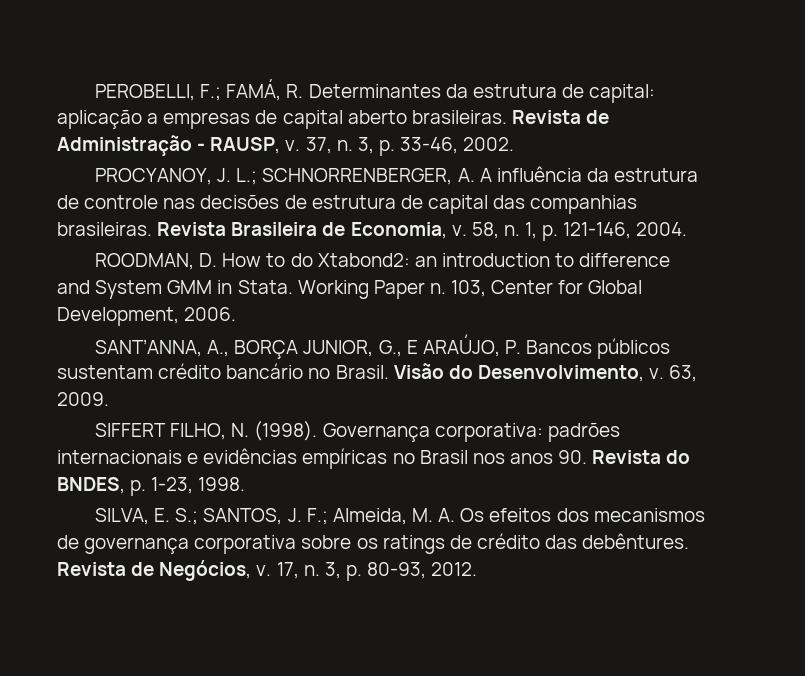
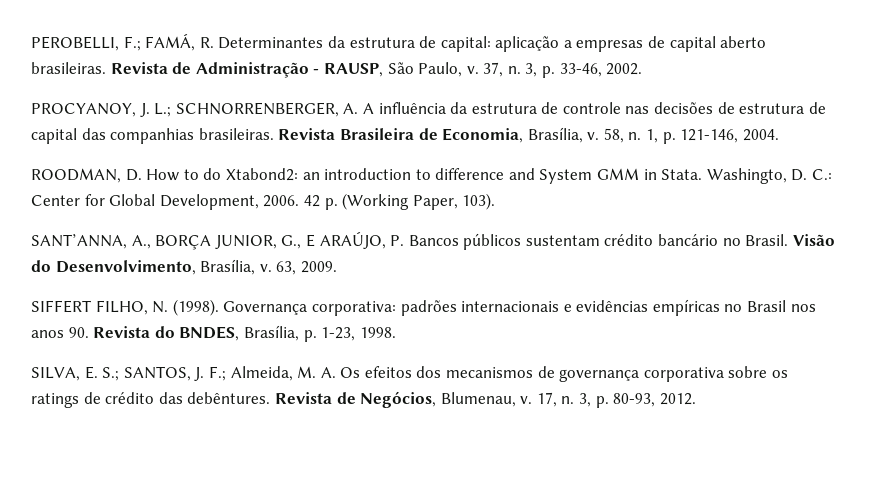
- Revista de Administração - RAUSP, v.
+ Revista de Administração - RAUSP, São Paulo, v.
- Revista Brasileira de Economia, v.
+ Revista Brasileira de Economia, Brasília, v.
- Working Paper n. 103, Center for Global Development, 2006.
+ Washingto, D. C.: Center for Global Development, 2006. 42 p. (Working Paper, 103).
- Visão do Desenvolvimento, v.
+ Visão do Desenvolvimento, Brasília, v.
- Governança corporativa: padrões internacionais e evidências empíricas no Brasil nos anos 90. Revista do BNDES, p. 1-23, 1998.
+ Governança corporativa: padrões internacionais e evidências empíricas no Brasil nos anos 90. Revista do BNDES, Brasília, p. 1-23, 1998.
- Revista de Negócios, v.
+ Revista de Negócios, Blumenau, v.

